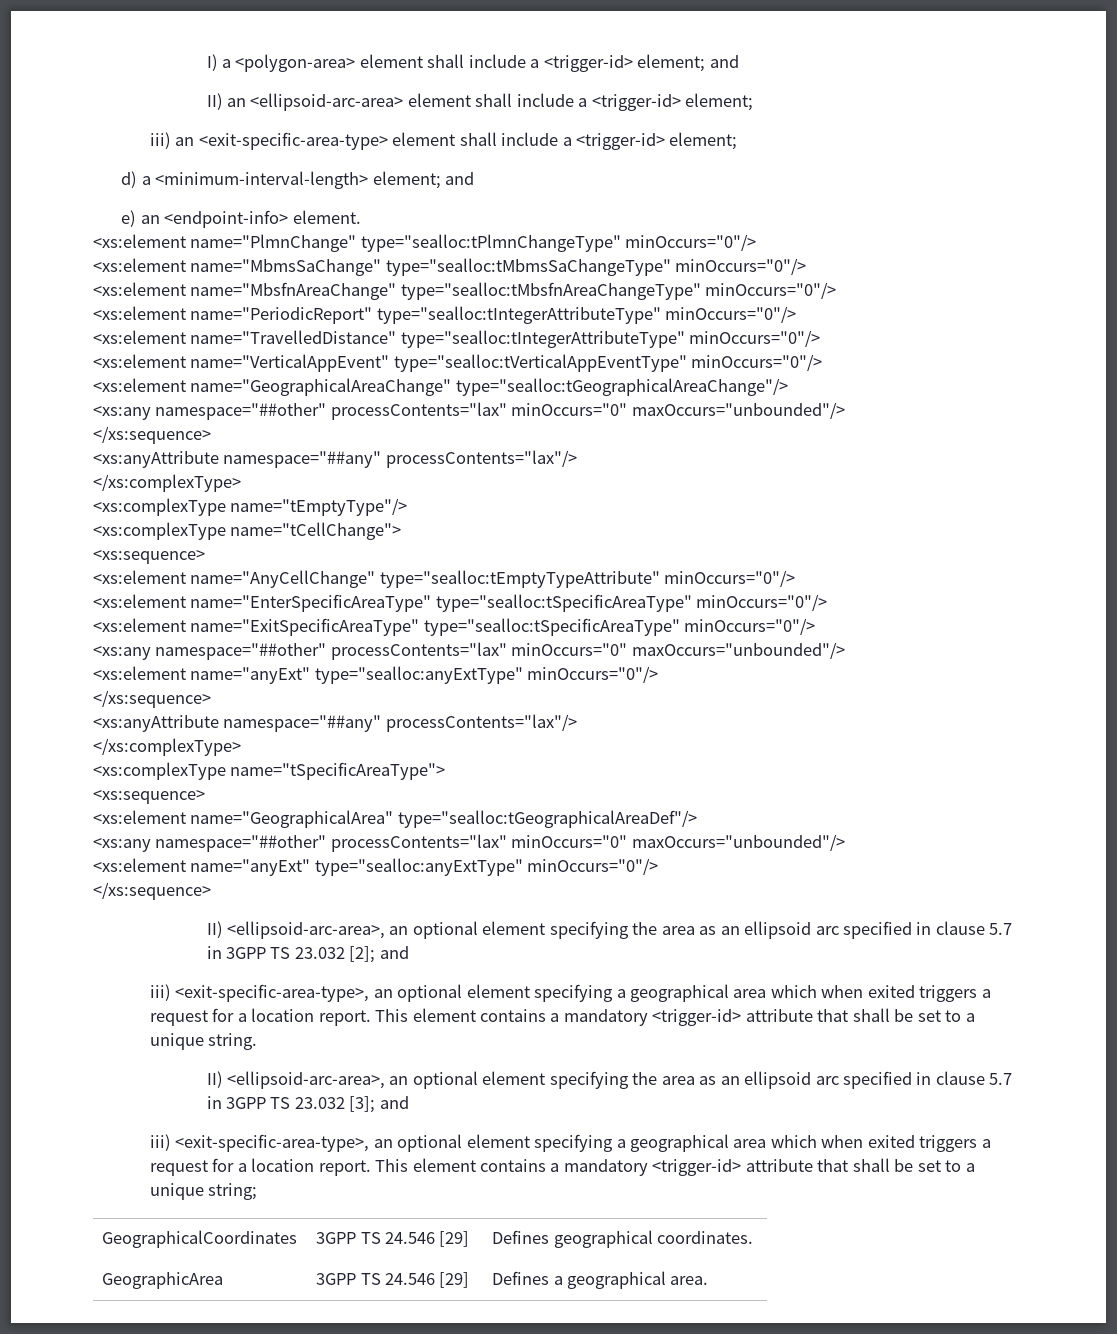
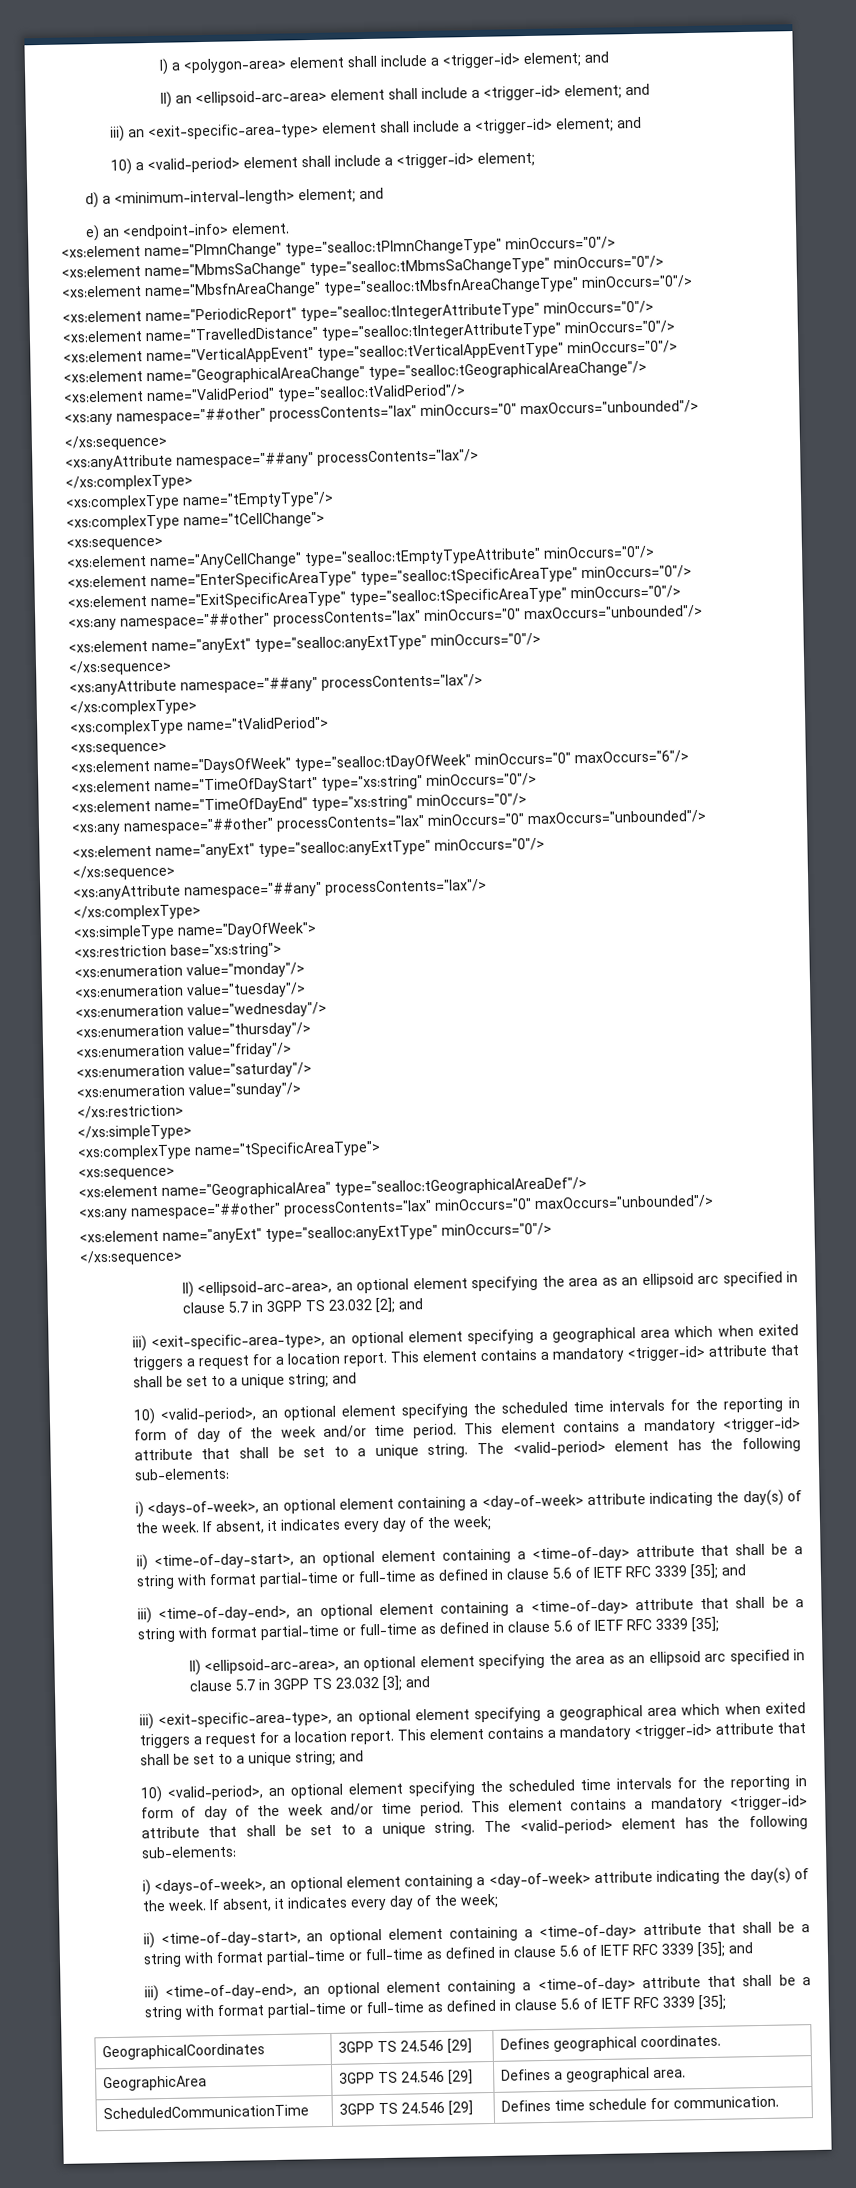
- II) an <ellipsoid-arc-area> element shall include a <trigger-id> element;
+ II) an <ellipsoid-arc-area> element shall include a <trigger-id> element; and
- iii) an <exit-specific-area-type> element shall include a <trigger-id> element;
+ iii) an <exit-specific-area-type> element shall include a <trigger-id> element; and
+ 10) a <valid-period> element shall include a <trigger-id> element;
+ <xs:element name="ValidPeriod" type="sealloc:tValidPeriod"/>
+ <xs:complexType name="tValidPeriod">
+ <xs:sequence>
+ <xs:element name="DaysOfWeek" type="sealloc:tDayOfWeek" minOccurs="0" maxOccurs="6"/>
+ <xs:element name="TimeOfDayStart" type="xs:string" minOccurs="0"/>
+ <xs:element name="TimeOfDayEnd" type="xs:string" minOccurs="0"/>
+ <xs:any namespace="##other" processContents="lax" minOccurs="0" maxOccurs="unbounded"/>
+ <xs:element name="anyExt" type="sealloc:anyExtType" minOccurs="0"/>
+ </xs:sequence>
+ <xs:anyAttribute namespace="##any" processContents="lax"/>
+ </xs:complexType>
+ <xs:simpleType name="DayOfWeek">
+ <xs:restriction base="xs:string">
+ <xs:enumeration value="monday"/>
+ <xs:enumeration value="tuesday"/>
+ <xs:enumeration value="wednesday"/>
+ <xs:enumeration value="thursday"/>
+ <xs:enumeration value="friday"/>
+ <xs:enumeration value="saturday"/>
+ <xs:enumeration value="sunday"/>
+ </xs:restriction>
+ </xs:simpleType>
  II) <ellipsoid-arc-area>, an optional element specifying the area as an ellipsoid arc specified in clause 5.7 in 3GPP TS 23.032 [2]; and
- iii) <exit-specific-area-type>, an optional element specifying a geographical area which when exited triggers a request for a location report. This element contains a mandatory <trigger-id> attribute that shall be set to a unique string.
+ iii) <exit-specific-area-type>, an optional element specifying a geographical area which when exited triggers a request for a location report. This element contains a mandatory <trigger-id> attribute that shall be set to a unique string; and
+ 10) <valid-period>, an optional element specifying the scheduled time intervals for the reporting in form of day of the week and/or time period. This element contains a mandatory <trigger-id> attribute that shall be set to a unique string. The <valid-period> element has the following sub-elements:
+ i) <days-of-week>, an optional element containing a <day-of-week> attribute indicating the day(s) of the week. If absent, it indicates every day of the week;
+ ii) <time-of-day-start>, an optional element containing a <time-of-day> attribute that shall be a string with format partial-time or full-time as defined in clause 5.6 of IETF RFC 3339 [35]; and
+ iii) <time-of-day-end>, an optional element containing a <time-of-day> attribute that shall be a string with format partial-time or full-time as defined in clause 5.6 of IETF RFC 3339 [35];
  II) <ellipsoid-arc-area>, an optional element specifying the area as an ellipsoid arc specified in clause 5.7 in 3GPP TS 23.032 [3]; and
- iii) <exit-specific-area-type>, an optional element specifying a geographical area which when exited triggers a request for a location report. This element contains a mandatory <trigger-id> attribute that shall be set to a unique string;
+ iii) <exit-specific-area-type>, an optional element specifying a geographical area which when exited triggers a request for a location report. This element contains a mandatory <trigger-id> attribute that shall be set to a unique string; and
+ 10) <valid-period>, an optional element specifying the scheduled time intervals for the reporting in form of day of the week and/or time period. This element contains a mandatory <trigger-id> attribute that shall be set to a unique string. The <valid-period> element has the following sub-elements:
+ i) <days-of-week>, an optional element containing a <day-of-week> attribute indicating the day(s) of the week. If absent, it indicates every day of the week;
+ ii) <time-of-day-start>, an optional element containing a <time-of-day> attribute that shall be a string with format partial-time or full-time as defined in clause 5.6 of IETF RFC 3339 [35]; and
+ iii) <time-of-day-end>, an optional element containing a <time-of-day> attribute that shall be a string with format partial-time or full-time as defined in clause 5.6 of IETF RFC 3339 [35];
+ ScheduledCommunicationTime | 3GPP TS 24.546 [29] | Defines time schedule for communication.

